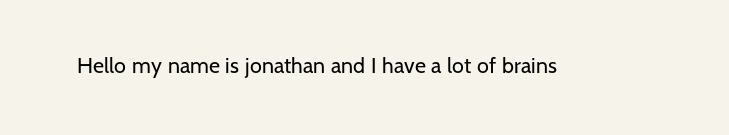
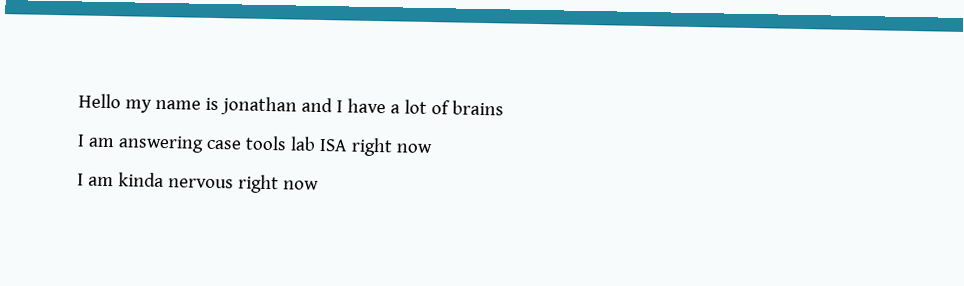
+ I am answering case tools lab ISA right now
+ I am kinda nervous right now

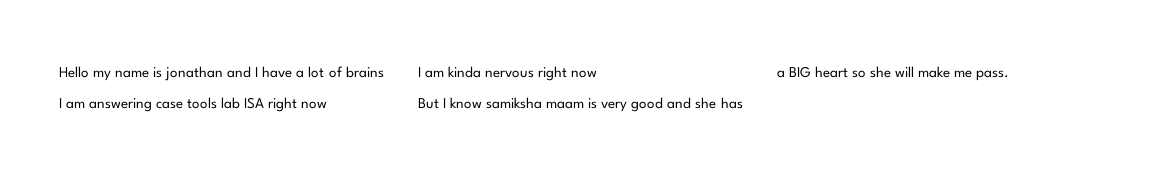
+ But I know samiksha maam is very good and she has a BIG heart so she will make me pass.

